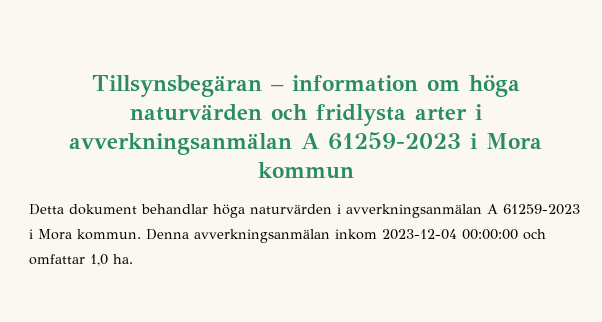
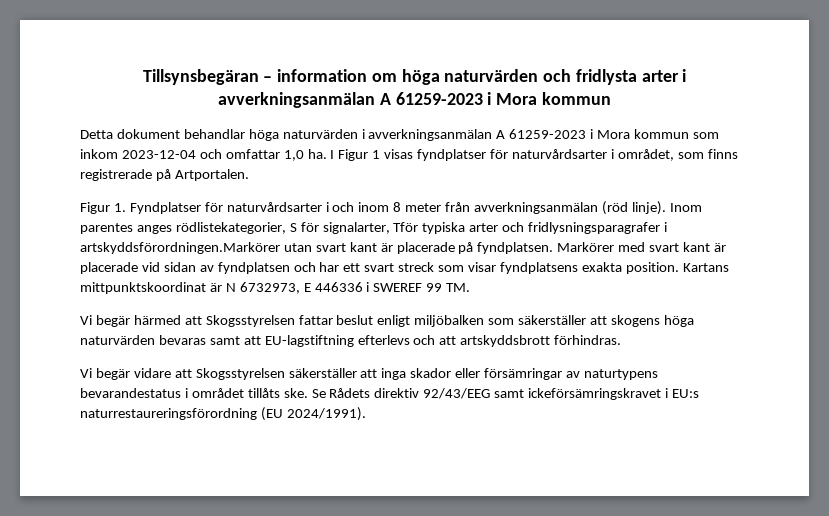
- Detta dokument behandlar höga naturvärden i avverkningsanmälan A 61259-2023 i Mora kommun. Denna avverkningsanmälan inkom 2023-12-04 00:00:00 och omfattar 1,0 ha.
+ Detta dokument behandlar höga naturvärden i avverkningsanmälan A 61259-2023 i Mora kommun som inkom 2023-12-04 och omfattar 1,0 ha.
+ I Figur 1 visas fyndplatser för naturvårdsarter i området, som finns registrerade på Artportalen.
+ Figur 1. Fyndplatser för naturvårdsarter i och inom 8 meter från avverkningsanmälan (röd linje). Inom parentes anges rödlistekategorier, S för signalarter, Tför typiska arter och fridlysningsparagrafer i artskyddsförordningen.Markörer utan svart kant är placerade på fyndplatsen. Markörer med svart kant är placerade vid sidan av fyndplatsen och har ett svart streck som visar fyndplatsens exakta position. Kartans mittpunktskoordinat är N 6732973, E 446336 i SWEREF 99 TM.
+ Vi begär härmed att Skogsstyrelsen fattar beslut enligt miljöbalken som säkerställer att skogens höga naturvärden bevaras samt att EU-lagstiftning efterlevs och att artskyddsbrott förhindras.
+ Vi begär vidare att Skogsstyrelsen säkerställer att inga skador eller försämringar av naturtypens bevarandestatus i området tillåts ske. Se Rådets direktiv 92/43/EEG samt ickeförsämringskravet i EU:s naturrestaureringsförordning (EU 2024/1991).

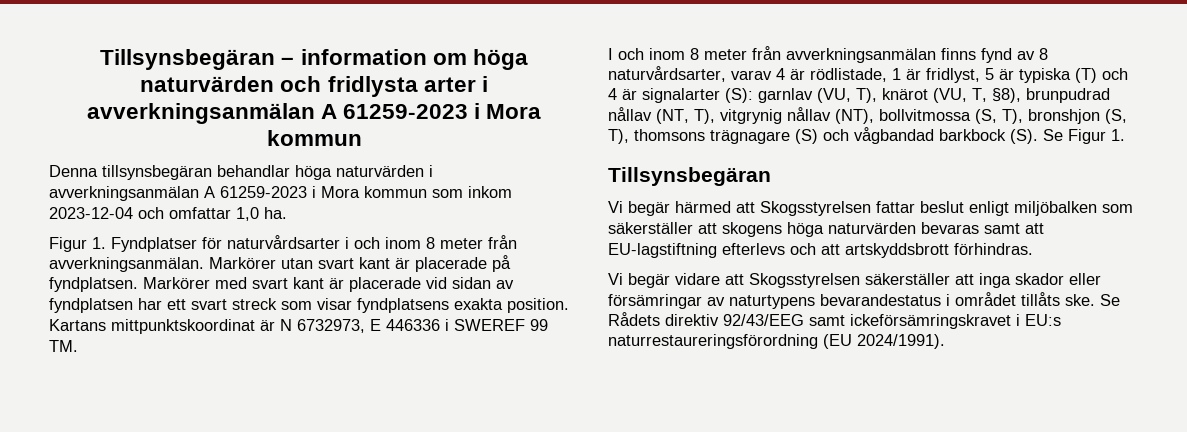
- Detta dokument behandlar höga naturvärden i avverkningsanmälan A 61259-2023 i Mora kommun som inkom 2023-12-04 och omfattar 1,0 ha. I Figur 1 visas fyndplatser för naturvårdsarter i området, som finns registrerade på Artportalen.
+ Denna tillsynsbegäran behandlar höga naturvärden i avverkningsanmälan A 61259-2023 i Mora kommun som inkom 2023-12-04 och omfattar 1,0 ha.
- Figur 1. Fyndplatser för naturvårdsarter i och inom 8 meter från avverkningsanmälan (röd linje). Inom parentes anges rödlistekategorier, S för signalarter, Tför typiska arter och fridlysningsparagrafer i artskyddsförordningen.Markörer utan svart kant är placerade på fyndplatsen.
+ Figur 1. Fyndplatser för naturvårdsarter i och inom 8 meter från avverkningsanmälan. Markörer utan svart kant är placerade på fyndplatsen.
- Markörer med svart kant är placerade vid sidan av fyndplatsen och har ett svart streck som visar fyndplatsens exakta position.
+ Markörer med svart kant är placerade vid sidan av fyndplatsen har ett svart streck som visar fyndplatsens exakta position.
+ I och inom 8 meter från avverkningsanmälan finns fynd av 8 naturvårdsarter, varav 4 är rödlistade, 1 är fridlyst, 5 är typiska (T) och 4 är signalarter (S): garnlav (VU, T), knärot (VU, T, §8), brunpudrad nållav (NT, T), vitgrynig nållav (NT), bollvitmossa (S, T), bronshjon (S, T), thomsons trägnagare (S) och vågbandad barkbock (S). Se Figur 1.
+ Tillsynsbegäran

